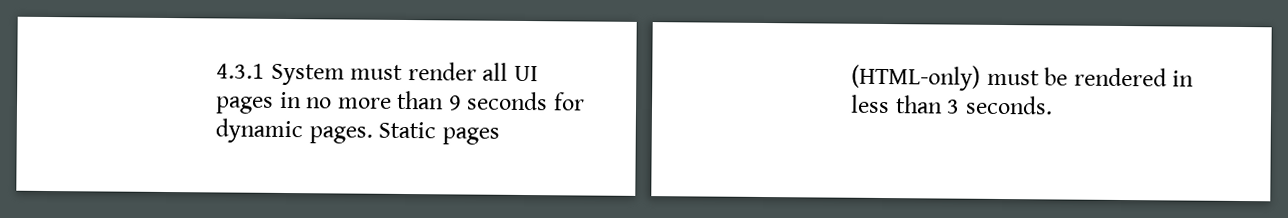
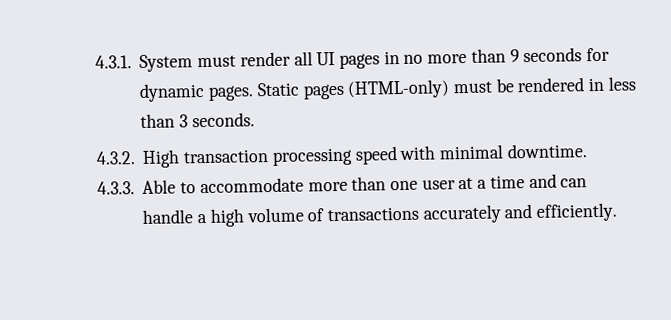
- 4.3.1 System must render all UI pages in no more than 9 seconds for dynamic pages.
+ 4.3.1. System must render all UI pages in no more than 9 seconds for dynamic pages.
+ 4.3.2. High transaction processing speed with minimal downtime.
+ 4.3.3. Able to accommodate more than one user at a time and can handle a high volume of transactions accurately and efficiently.

